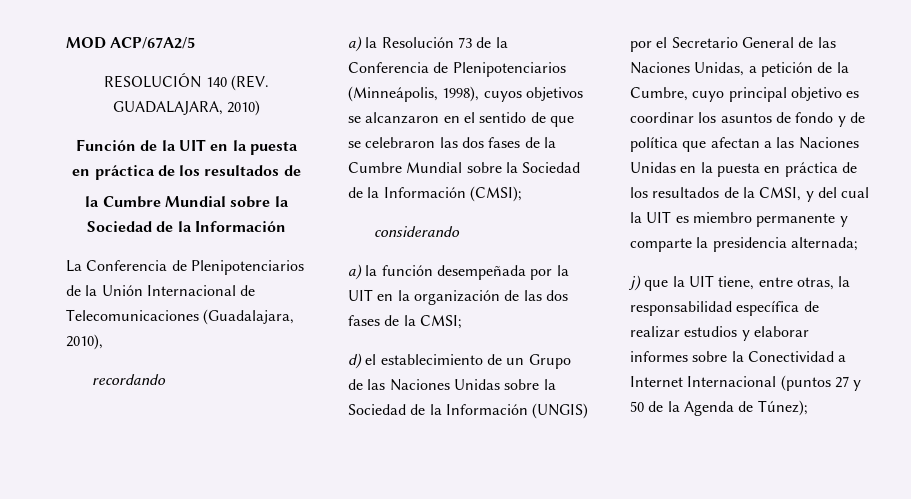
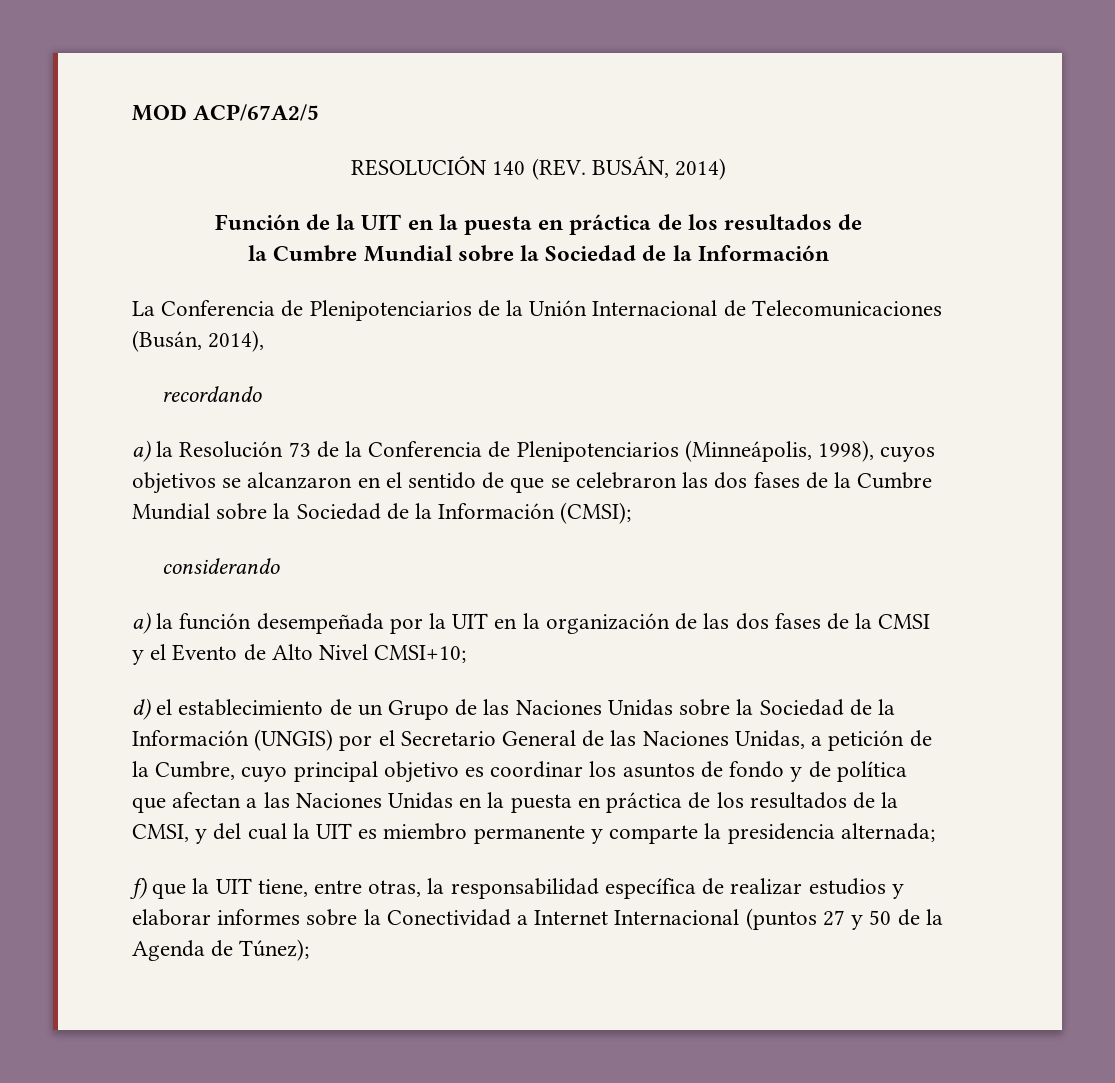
- RESOLUCIÓN 140 (REV. GUADALAJARA, 2010)
+ RESOLUCIÓN 140 (REV. BUSÁN, 2014)
- La Conferencia de Plenipotenciarios de la Unión Internacional de Telecomunicaciones (Guadalajara, 2010),
+ La Conferencia de Plenipotenciarios de la Unión Internacional de Telecomunicaciones (Busán, 2014),
- a) la función desempeñada por la UIT en la organización de las dos fases de la CMSI;
+ a) la función desempeñada por la UIT en la organización de las dos fases de la CMSI y el Evento de Alto Nivel CMSI+10;
- j) que la UIT tiene, entre otras, la responsabilidad específica de realizar estudios y elaborar informes sobre la Conectividad a Internet Internacional (puntos 27 y 50 de la Agenda de Túnez);
+ f) que la UIT tiene, entre otras, la responsabilidad específica de realizar estudios y elaborar informes sobre la Conectividad a Internet Internacional (puntos 27 y 50 de la Agenda de Túnez);

